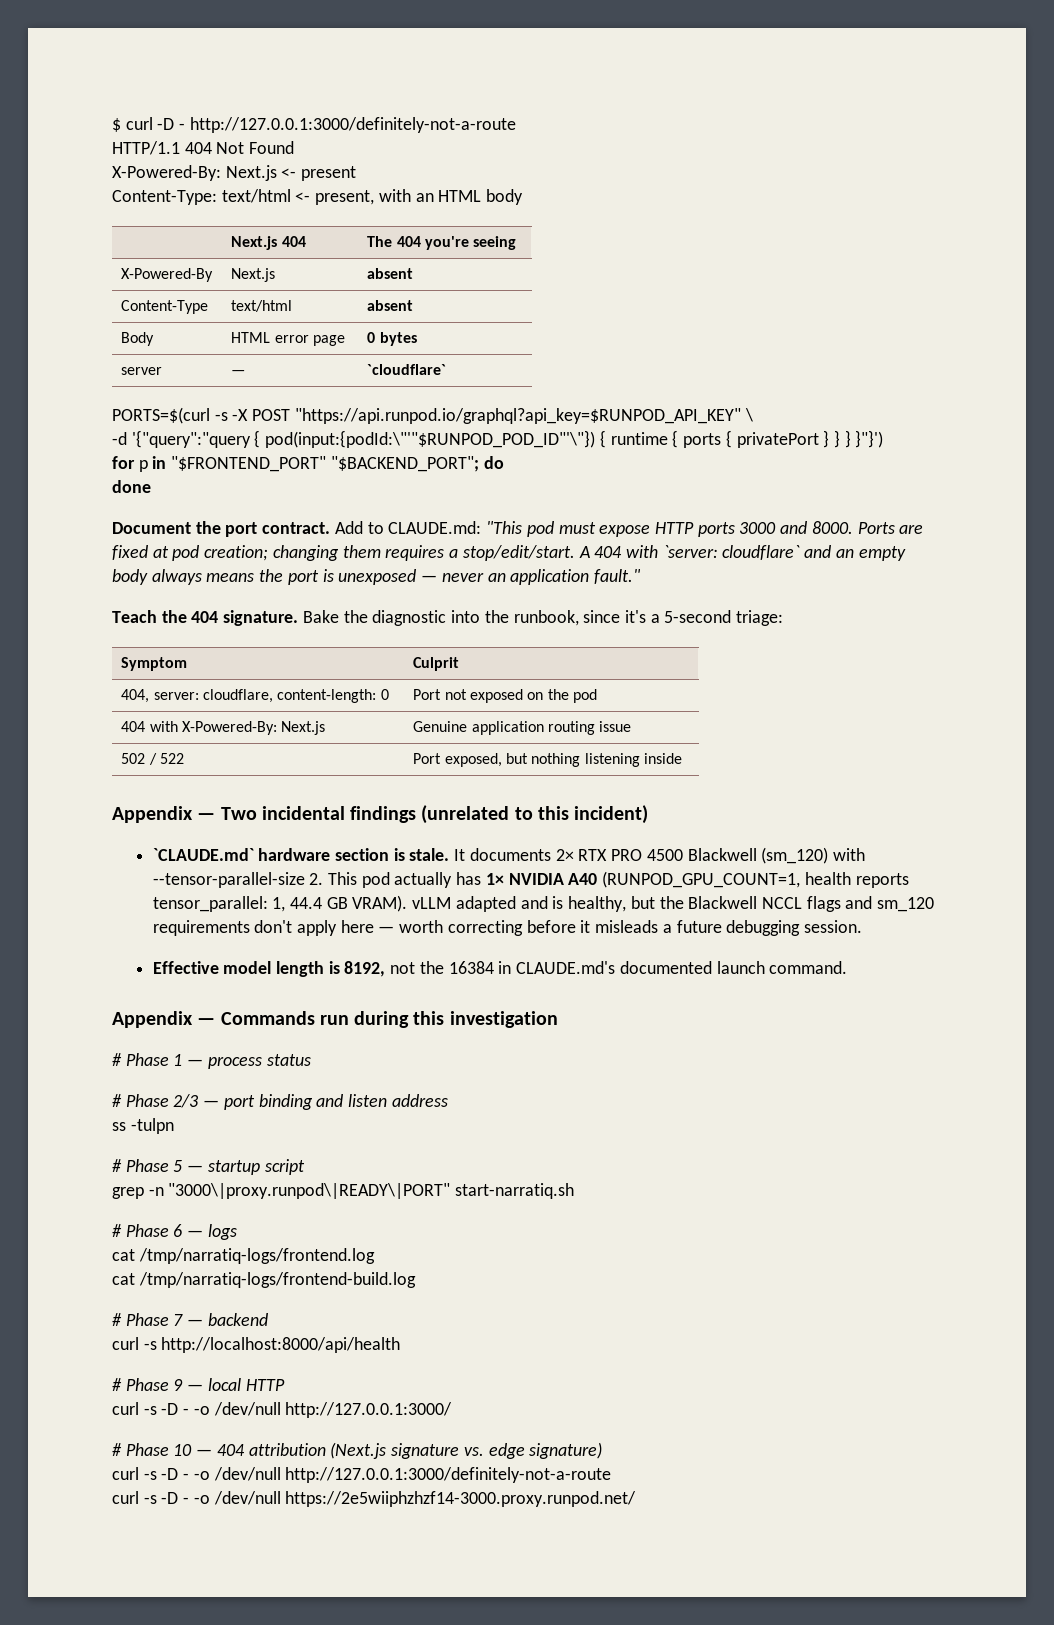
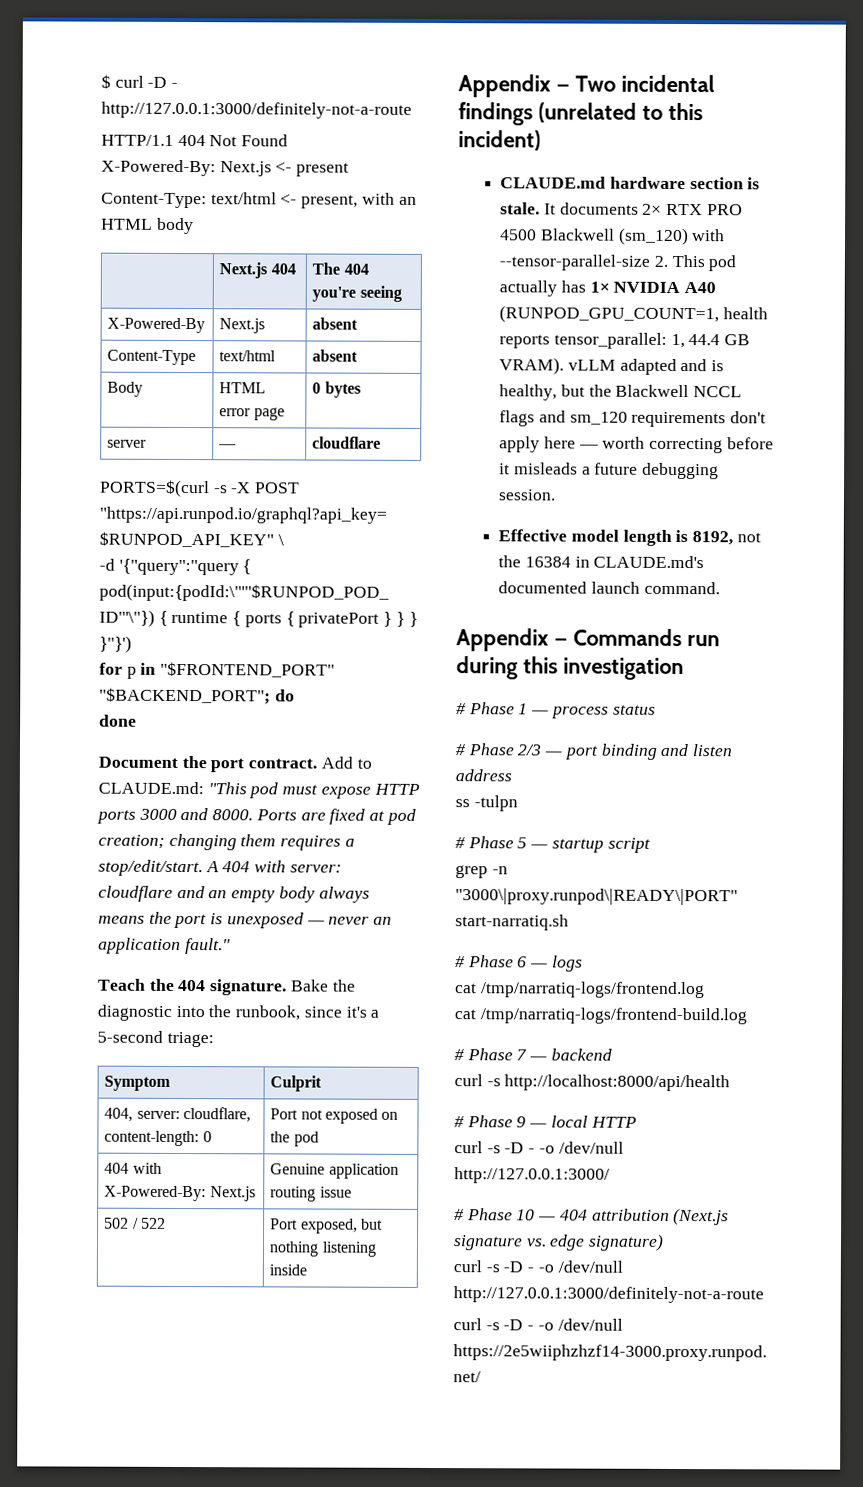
- server | — | `cloudflare`
+ server | — | cloudflare
- A 404 with `server: cloudflare` and an empty body always means the port is unexposed — never an application fault."
+ A 404 with server: cloudflare and an empty body always means the port is unexposed — never an application fault."
- `CLAUDE.md` hardware section is stale.
+ CLAUDE.md hardware section is stale.

